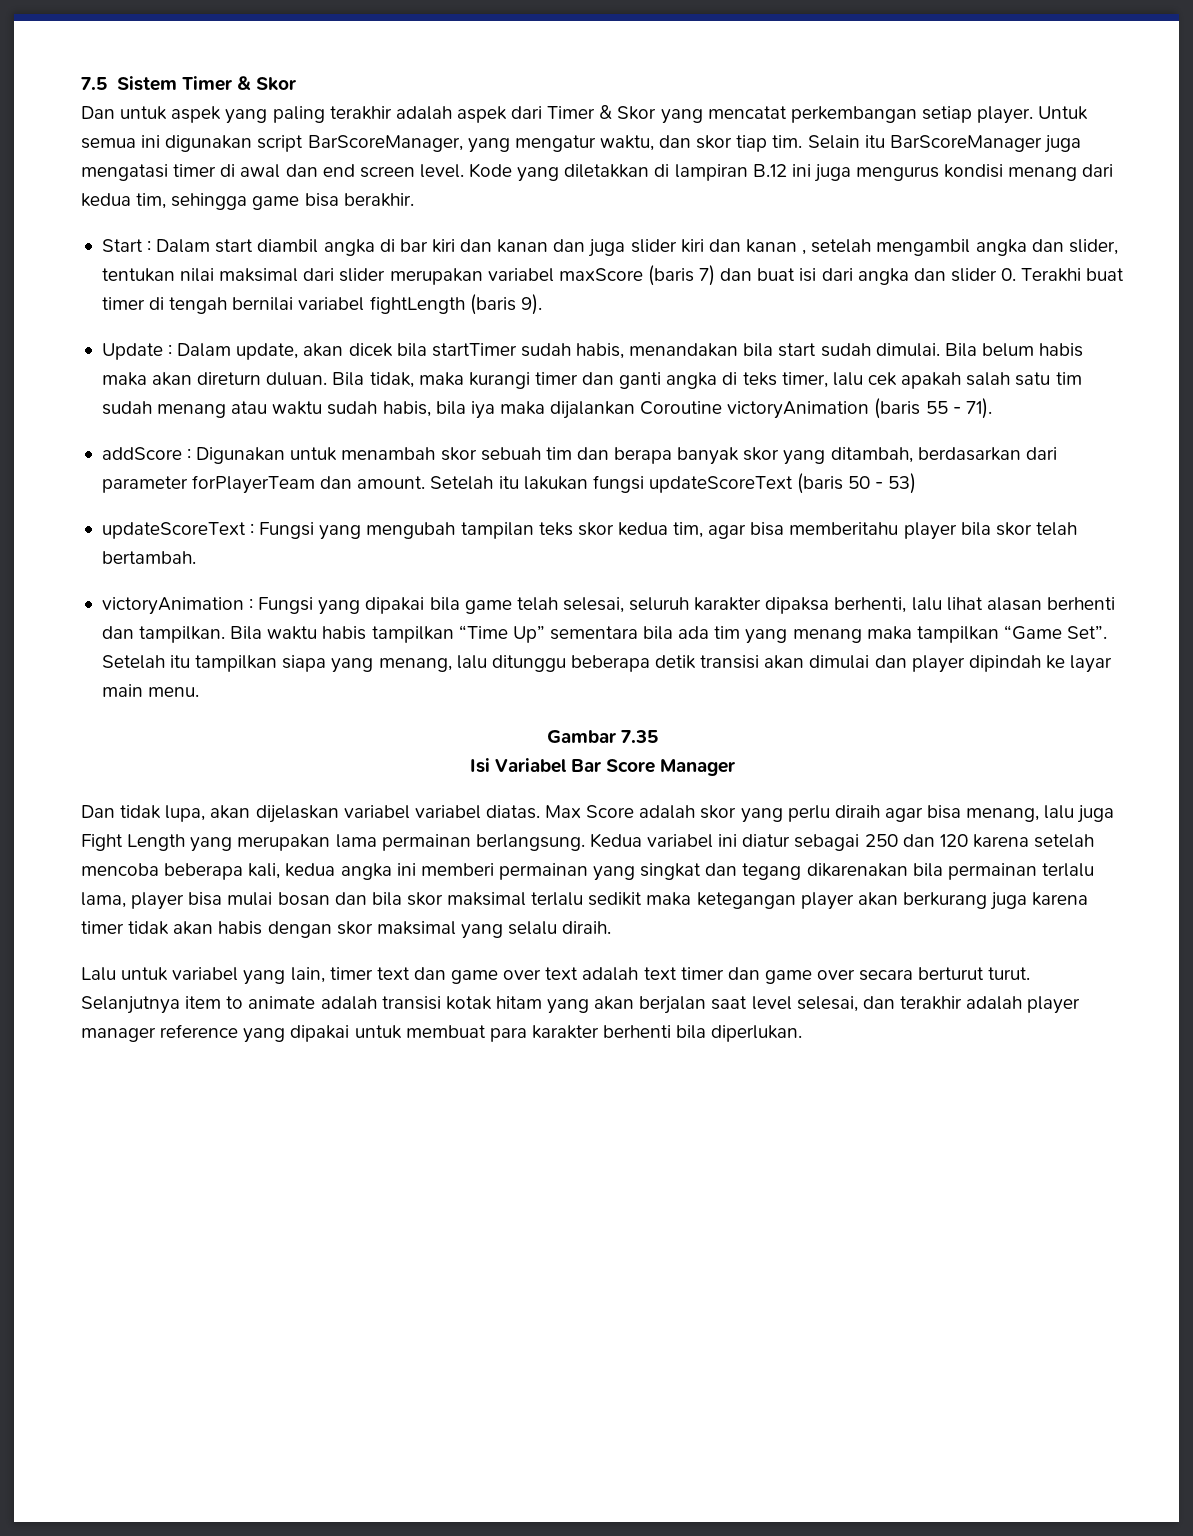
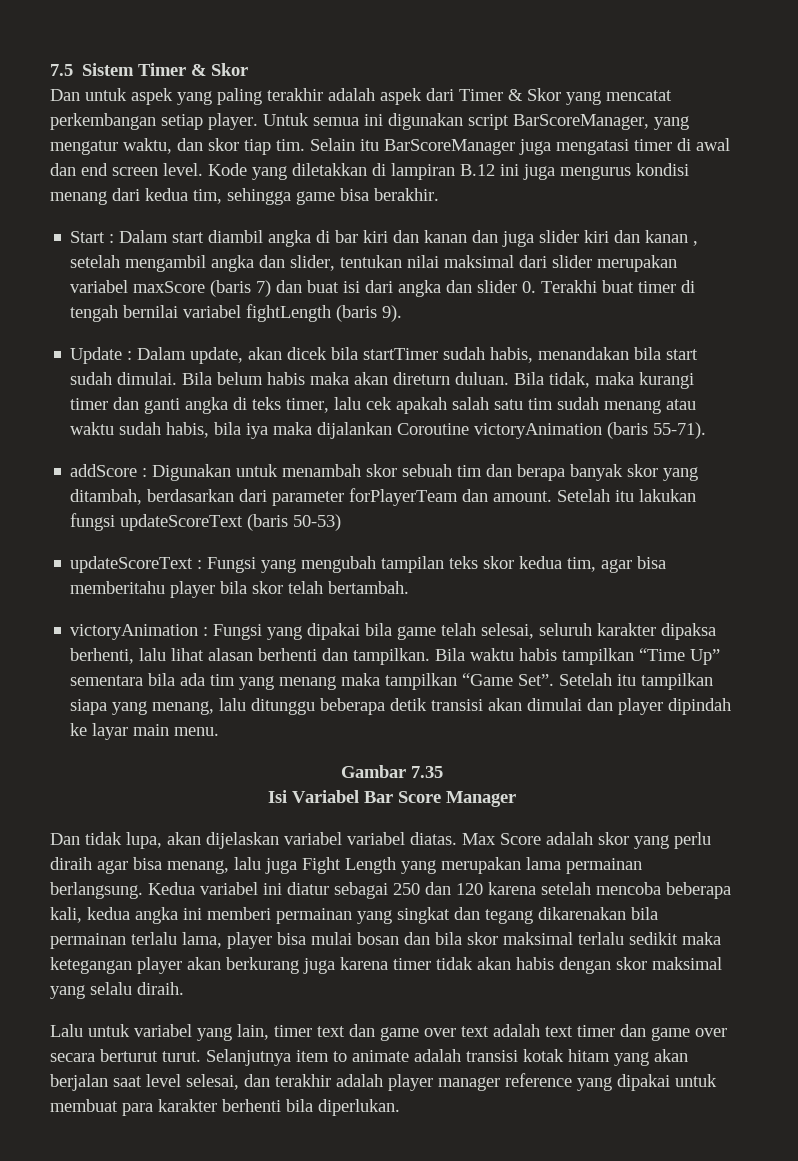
- Bila tidak, maka kurangi timer dan ganti angka di teks timer, lalu cek apakah salah satu tim sudah menang atau waktu sudah habis, bila iya maka dijalankan Coroutine victoryAnimation (baris 55 - 71).
+ Bila tidak, maka kurangi timer dan ganti angka di teks timer, lalu cek apakah salah satu tim sudah menang atau waktu sudah habis, bila iya maka dijalankan Coroutine victoryAnimation (baris 55-71).
- Setelah itu lakukan fungsi updateScoreText (baris 50 - 53)
+ Setelah itu lakukan fungsi updateScoreText (baris 50-53)

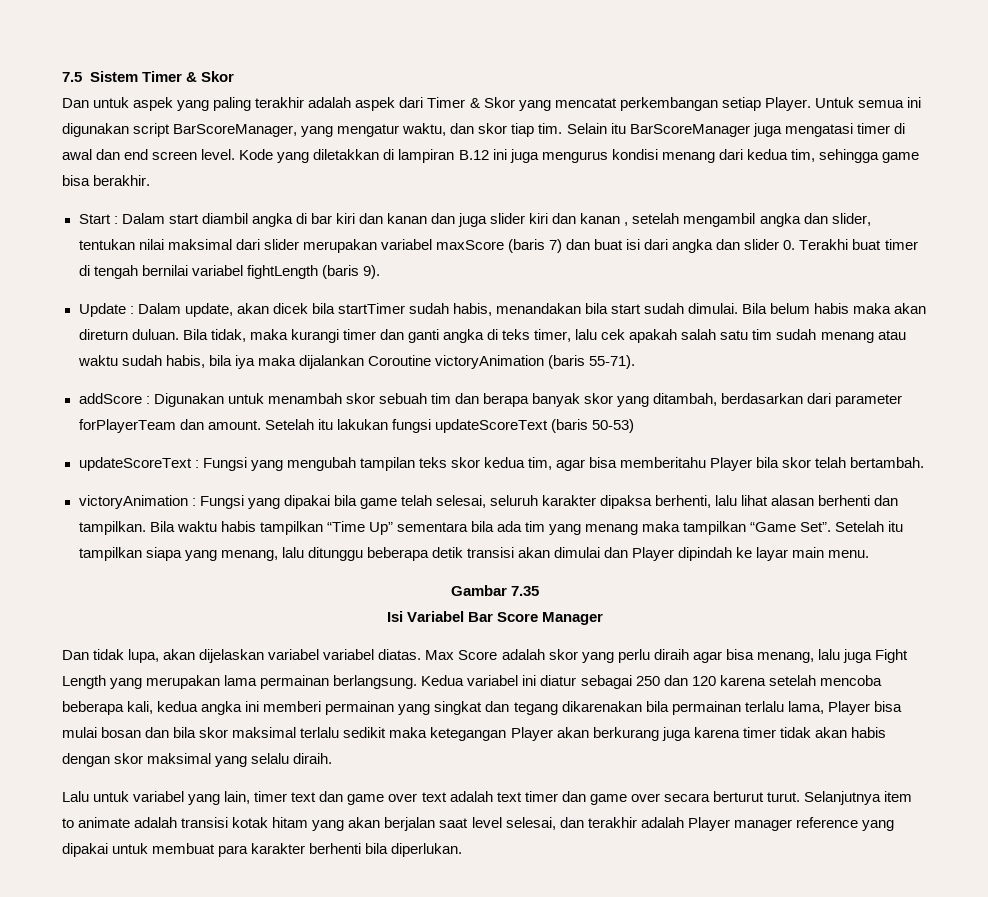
- Dan untuk aspek yang paling terakhir adalah aspek dari Timer & Skor yang mencatat perkembangan setiap player.
+ Dan untuk aspek yang paling terakhir adalah aspek dari Timer & Skor yang mencatat perkembangan setiap Player.
- updateScoreText : Fungsi yang mengubah tampilan teks skor kedua tim, agar bisa memberitahu player bila skor telah bertambah.
+ updateScoreText : Fungsi yang mengubah tampilan teks skor kedua tim, agar bisa memberitahu Player bila skor telah bertambah.
- Setelah itu tampilkan siapa yang menang, lalu ditunggu beberapa detik transisi akan dimulai dan player dipindah ke layar main menu.
+ Setelah itu tampilkan siapa yang menang, lalu ditunggu beberapa detik transisi akan dimulai dan Player dipindah ke layar main menu.
- Kedua variabel ini diatur sebagai 250 dan 120 karena setelah mencoba beberapa kali, kedua angka ini memberi permainan yang singkat dan tegang dikarenakan bila permainan terlalu lama, player bisa mulai bosan dan bila skor maksimal terlalu sedikit maka ketegangan player akan berkurang juga karena timer tidak akan habis dengan skor maksimal yang selalu diraih.
+ Kedua variabel ini diatur sebagai 250 dan 120 karena setelah mencoba beberapa kali, kedua angka ini memberi permainan yang singkat dan tegang dikarenakan bila permainan terlalu lama, Player bisa mulai bosan dan bila skor maksimal terlalu sedikit maka ketegangan Player akan berkurang juga karena timer tidak akan habis dengan skor maksimal yang selalu diraih.
- Selanjutnya item to animate adalah transisi kotak hitam yang akan berjalan saat level selesai, dan terakhir adalah player manager reference yang dipakai untuk membuat para karakter berhenti bila diperlukan.
+ Selanjutnya item to animate adalah transisi kotak hitam yang akan berjalan saat level selesai, dan terakhir adalah Player manager reference yang dipakai untuk membuat para karakter berhenti bila diperlukan.

